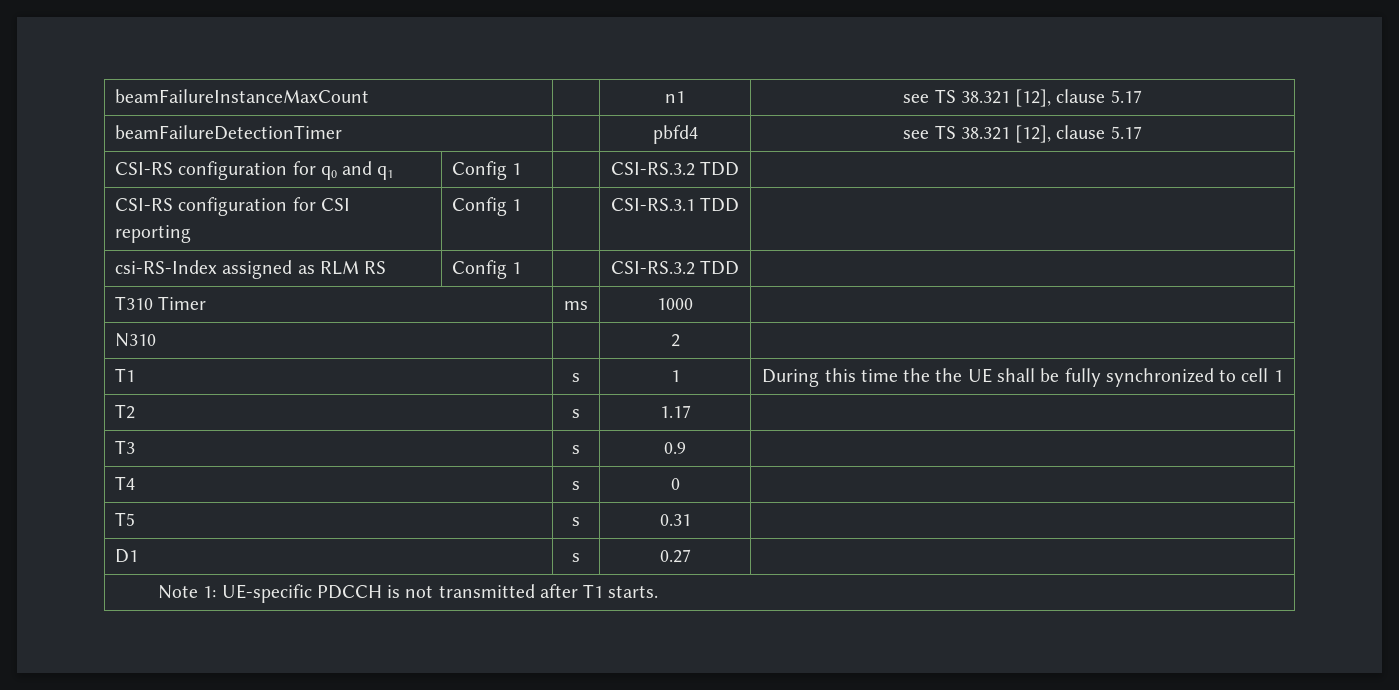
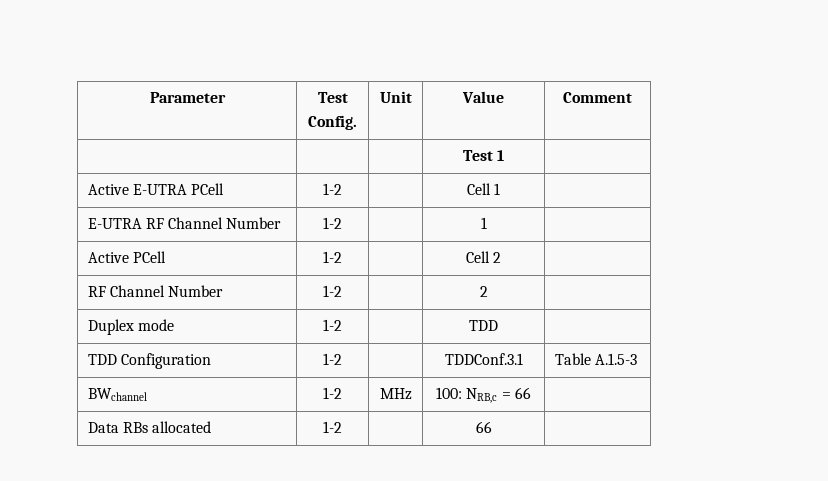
- beamFailureInstanceMaxCount | | n1 | see TS 38.321 [12], clause 5.17
- beamFailureDetectionTimer | | pbfd4 | see TS 38.321 [12], clause 5.17
- CSI-RS configuration for q0 and q1 | Config 1 | | CSI-RS.3.2 TDD |
- CSI-RS configuration for CSI reporting | Config 1 | | CSI-RS.3.1 TDD |
- csi-RS-Index assigned as RLM RS | Config 1 | | CSI-RS.3.2 TDD |
- T310 Timer | ms | 1000 |
- N310 | | 2 |
- T1 | s | 1 | During this time the the UE shall be fully synchronized to cell 1
- T2 | s | 1.17 |
- T3 | s | 0.9 |
- T4 | s | 0 |
- T5 | s | 0.31 |
- D1 | s | 0.27 |
- Note 1: UE-specific PDCCH is not transmitted after T1 starts.
+ Parameter | Test
+ Config. | Unit | Value | Comment
+ | | | Test 1 |
+ Active E-UTRA PCell | 1-2 | | Cell 1 |
+ E-UTRA RF Channel Number | 1-2 | | 1 |
+ Active PCell | 1-2 | | Cell 2 |
+ RF Channel Number | 1-2 | | 2 |
+ Duplex mode | 1-2 | | TDD |
+ TDD Configuration | 1-2 | | TDDConf.3.1 | Table A.1.5-3
+ BWchannel | 1-2 | MHz | 100: NRB,c = 66 |
+ Data RBs allocated | 1-2 | | 66 |

